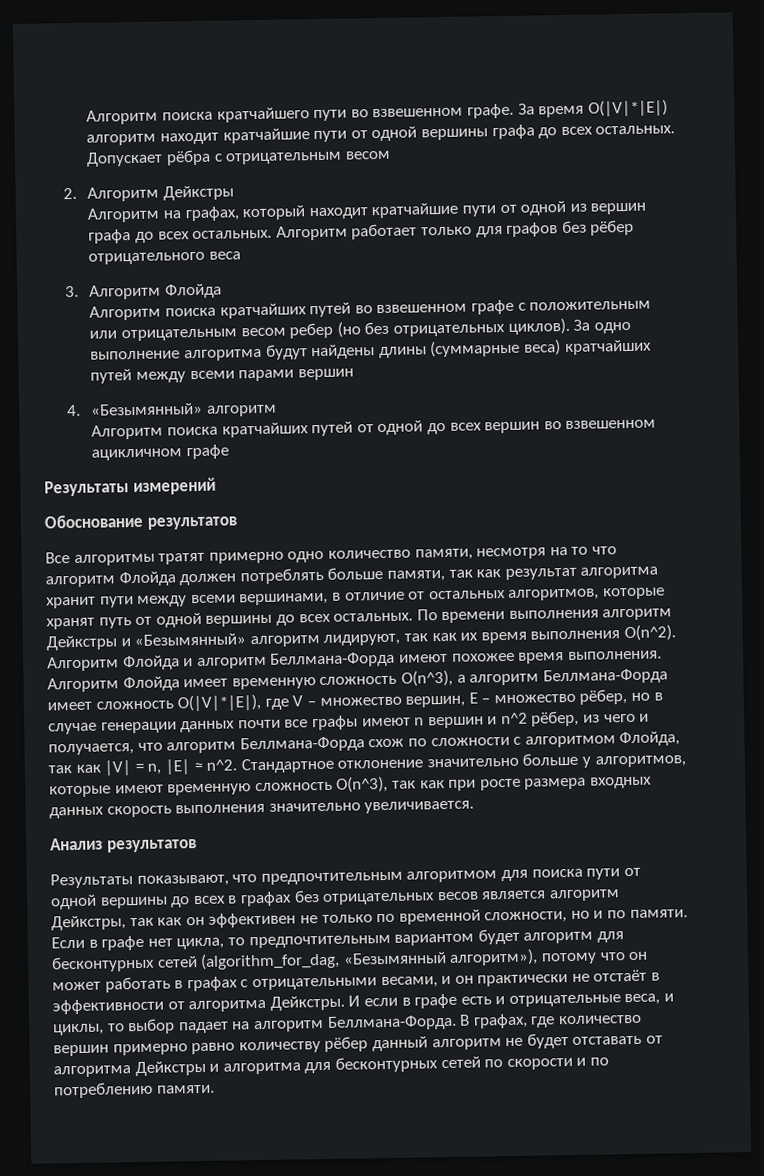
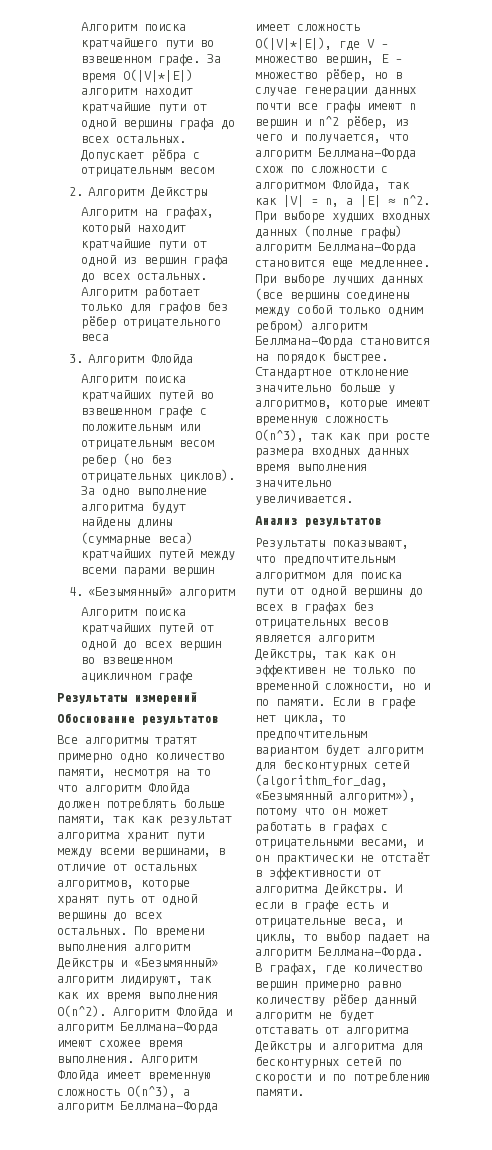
- Алгоритм Флойда и алгоритм Беллмана-Форда имеют похожее время выполнения.
+ Алгоритм Флойда и алгоритм Беллмана-Форда имеют схожее время выполнения.
- Алгоритм Флойда имеет временную сложность O(n^3), а алгоритм Беллмана-Форда имеет сложность O(|V|*|E|), где V – множество вершин, E – множество рёбер, но в случае генерации данных почти все графы имеют n вершин и n^2 рёбер, из чего и получается, что алгоритм Беллмана-Форда схож по сложности с алгоритмом Флойда, так как |V| = n, |E| ≈ n^2.
+ Алгоритм Флойда имеет временную сложность O(n^3), а алгоритм Беллмана-Форда имеет сложность O(|V|*|E|), где V – множество вершин, E – множество рёбер, но в случае генерации данных почти все графы имеют n вершин и n^2 рёбер, из чего и получается, что алгоритм Беллмана-Форда схож по сложности с алгоритмом Флойда, так как |V| = n, а |E| ≈ n^2.
+ При выборе худших входных данных (полные графы) алгоритм Беллмана-Форда становится еще медленнее. При выборе лучших данных (все вершины соединены между собой только одним ребром) алгоритм Беллмана-Форда становится на порядок быстрее.
- Стандартное отклонение значительно больше у алгоритмов, которые имеют временную сложность O(n^3), так как при росте размера входных данных скорость выполнения значительно увеличивается.
+ Стандартное отклонение значительно больше у алгоритмов, которые имеют временную сложность O(n^3), так как при росте размера входных данных время выполнения значительно увеличивается.

